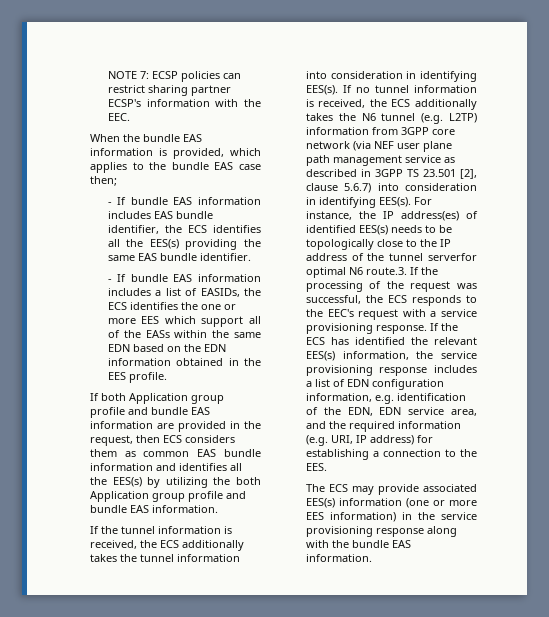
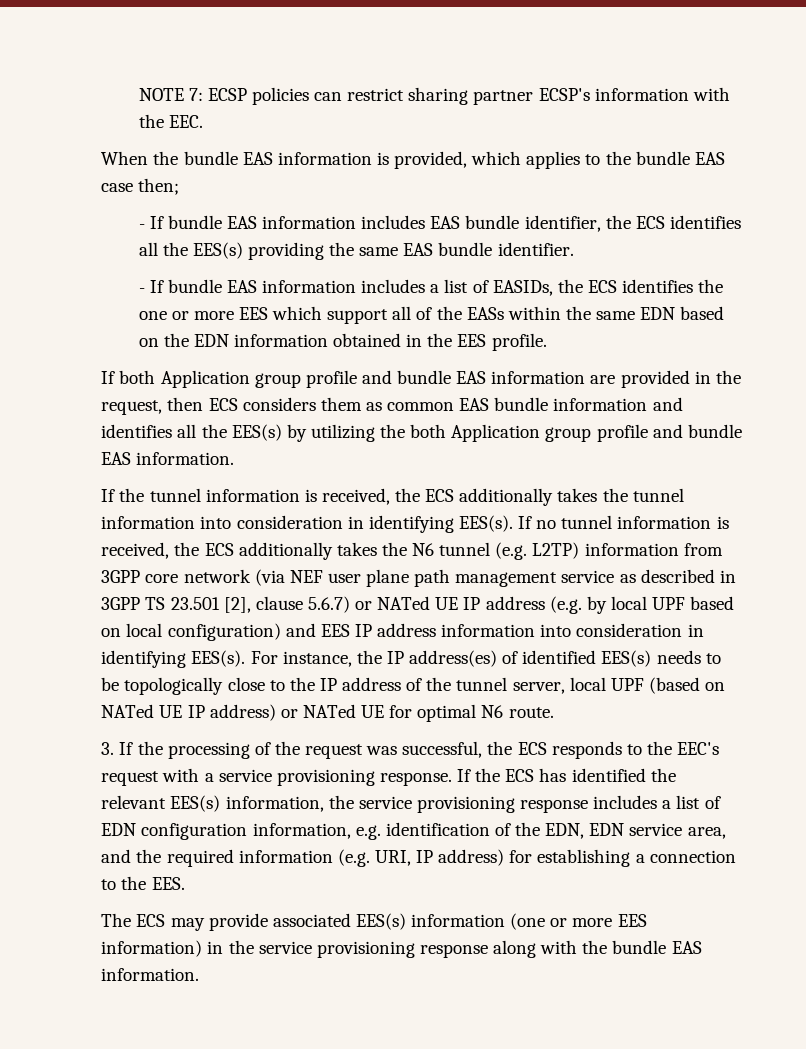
- If no tunnel information is received, the ECS additionally takes the N6 tunnel (e.g. L2TP) information from 3GPP core network (via NEF user plane path management service as described in 3GPP TS 23.501 [2], clause 5.6.7) into consideration in identifying EES(s).
+ If no tunnel information is received, the ECS additionally takes the N6 tunnel (e.g. L2TP) information from 3GPP core network (via NEF user plane path management service as described in 3GPP TS 23.501 [2], clause 5.6.7) or NATed UE IP address (e.g. by local UPF based on local configuration) and EES IP address information into consideration in identifying EES(s).
- For instance, the IP address(es) of identified EES(s) needs to be topologically close to the IP address of the tunnel serverfor optimal N6 route.3. If the processing of the request was successful, the ECS responds to the EEC's request with a service provisioning response.
+ For instance, the IP address(es) of identified EES(s) needs to be topologically close to the IP address of the tunnel server, local UPF (based on NATed UE IP address) or NATed UE for optimal N6 route.
+ 3. If the processing of the request was successful, the ECS responds to the EEC's request with a service provisioning response.

